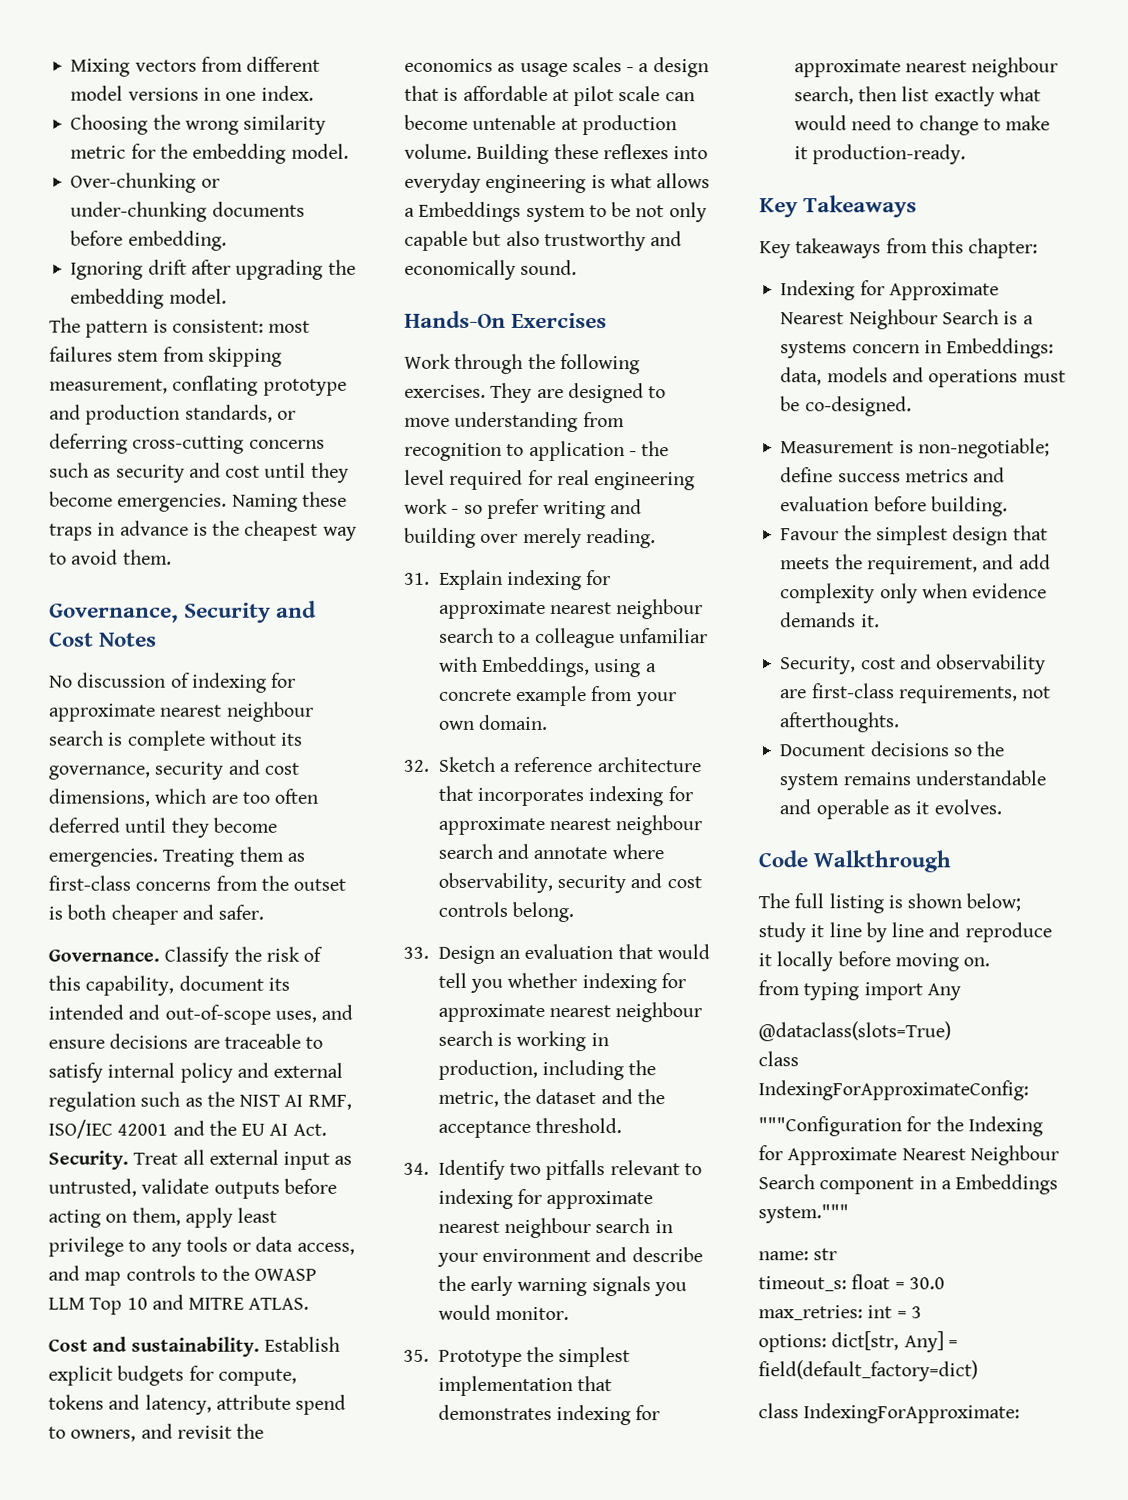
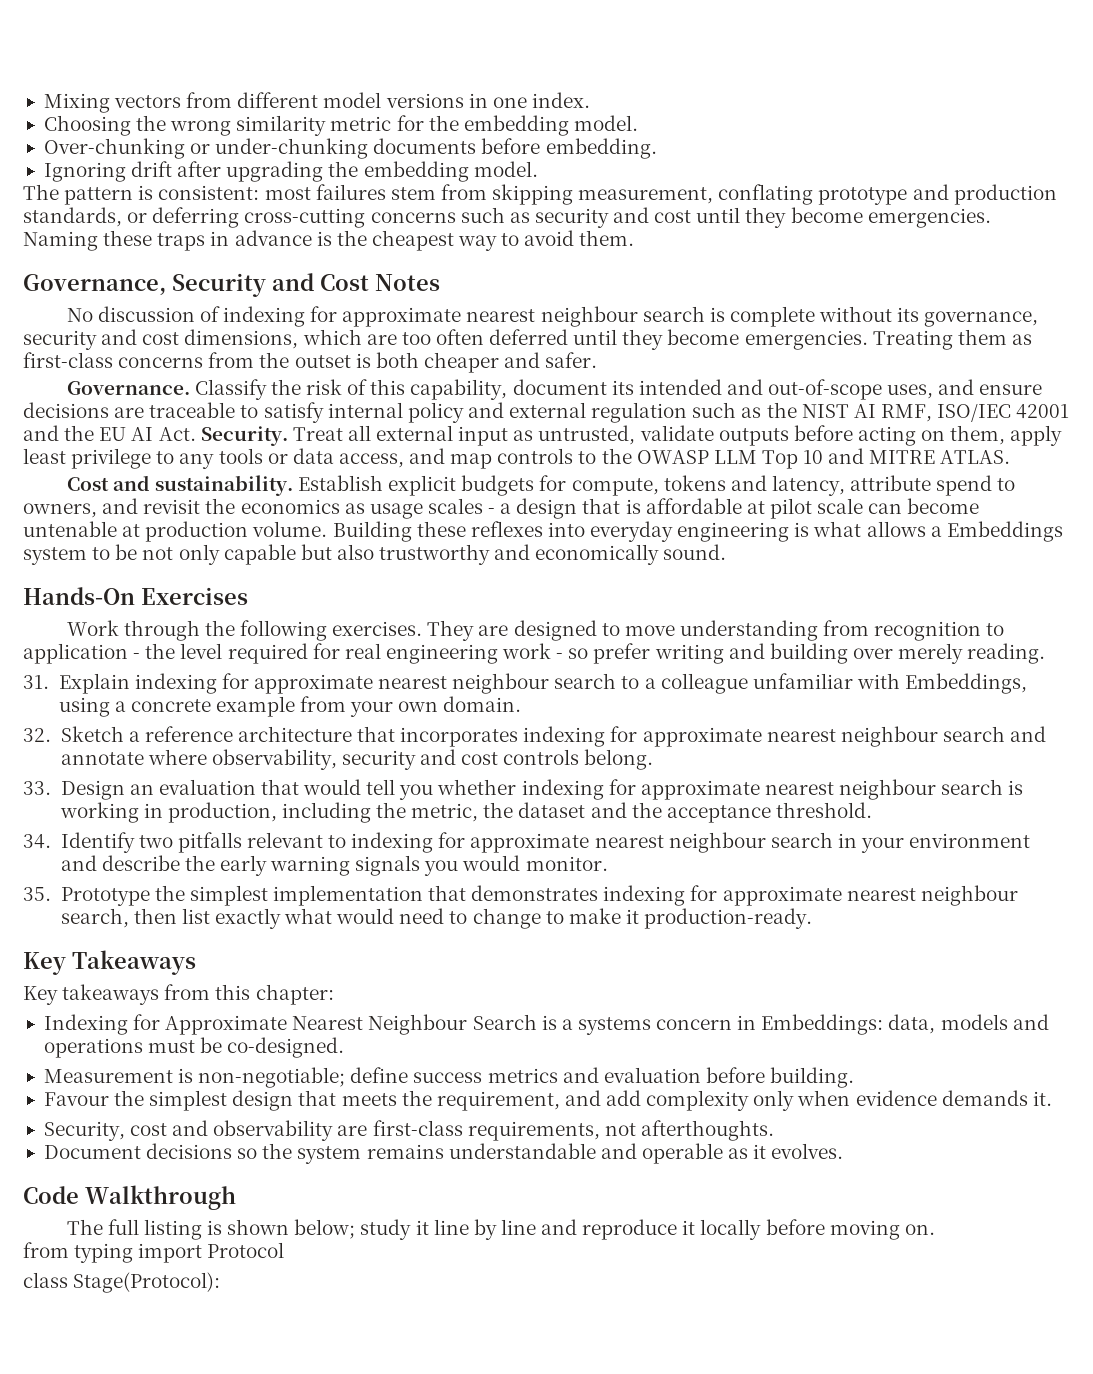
- from typing import Any
- @dataclass(slots=True)
- class IndexingForApproximateConfig:
- """Configuration for the Indexing for Approximate Nearest Neighbour Search component in a Embeddings system."""
- name: str
- timeout_s: float = 30.0
- max_retries: int = 3
- options: dict[str, Any] = field(default_factory=dict)
- class IndexingForApproximate:
+ from typing import Protocol
+ class Stage(Protocol):

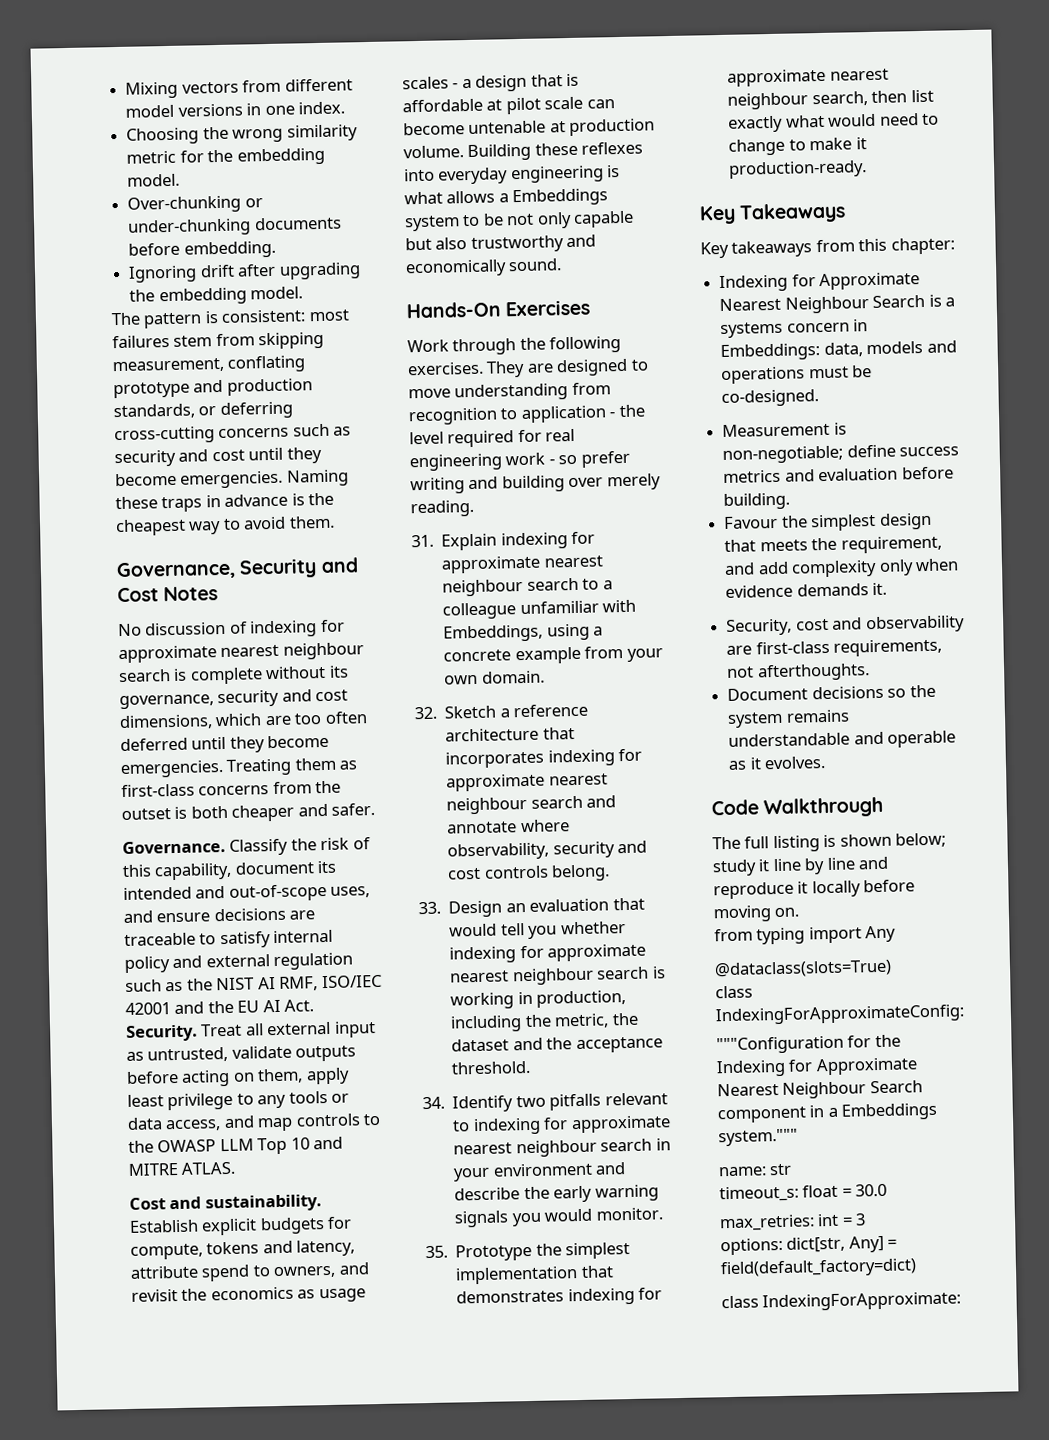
- from typing import Protocol
- class Stage(Protocol):
+ from typing import Any
+ @dataclass(slots=True)
+ class IndexingForApproximateConfig:
+ """Configuration for the Indexing for Approximate Nearest Neighbour Search component in a Embeddings system."""
+ name: str
+ timeout_s: float = 30.0
+ max_retries: int = 3
+ options: dict[str, Any] = field(default_factory=dict)
+ class IndexingForApproximate:

